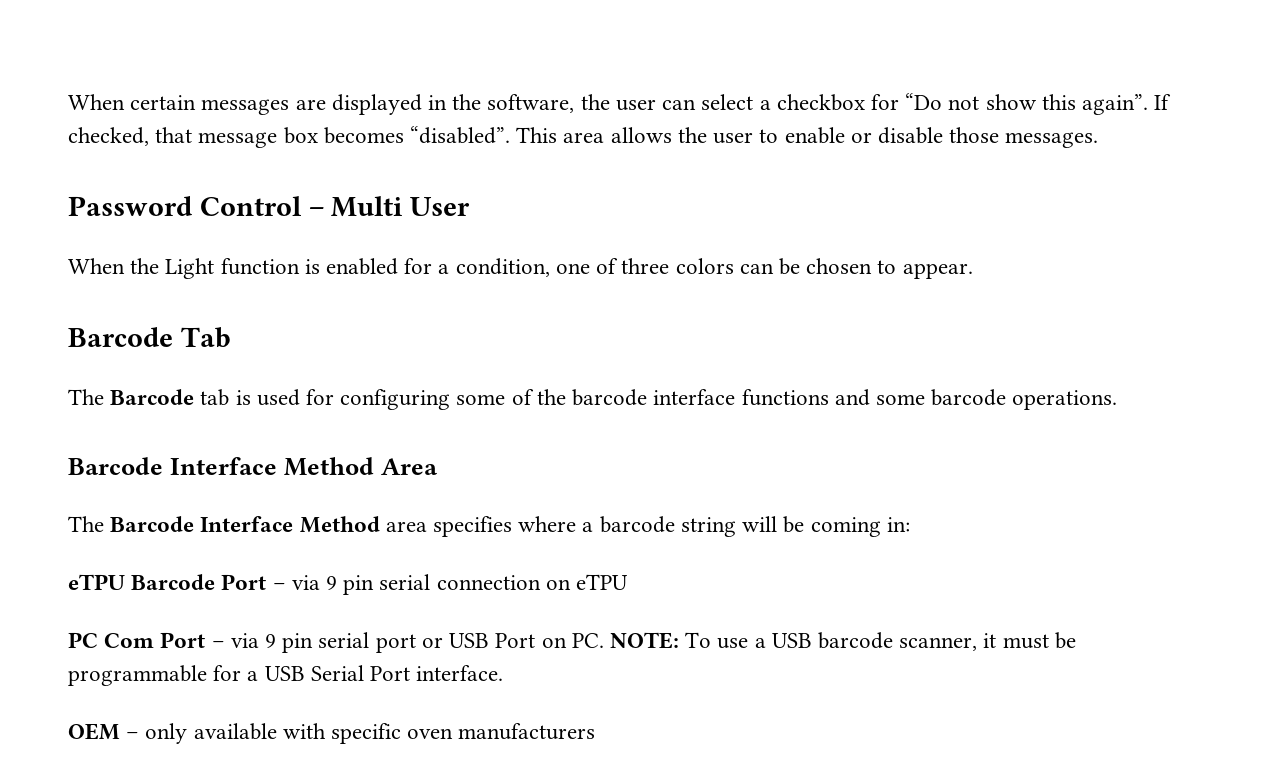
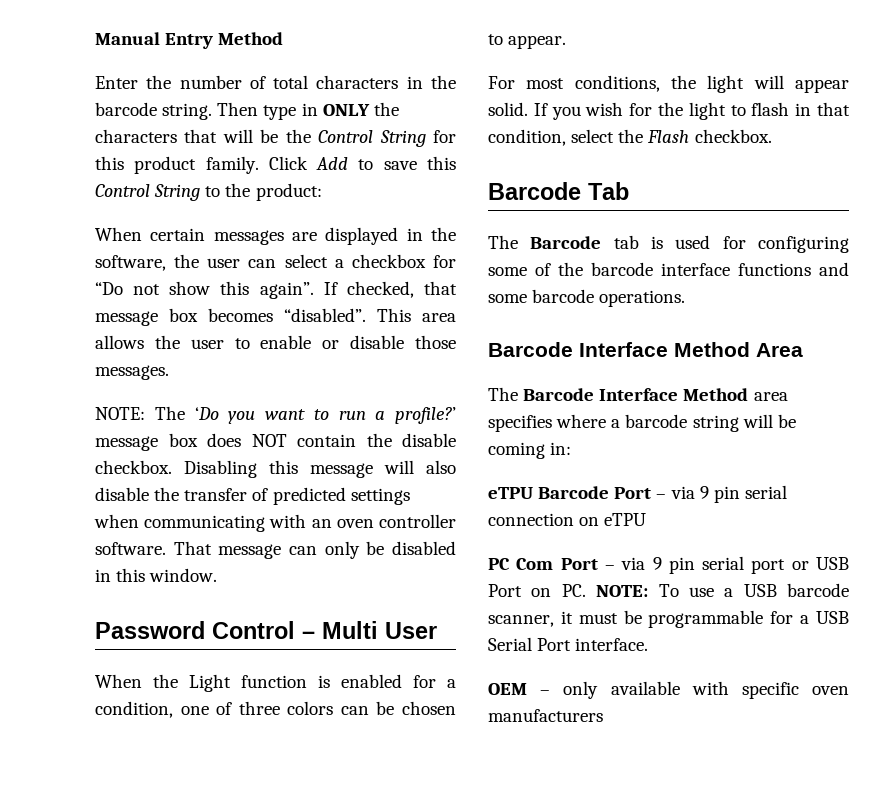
+ Manual Entry Method
+ Enter the number of total characters in the barcode string. Then type in ONLY the characters that will be the Control String for this product family. Click Add to save this Control String to the product:
+ NOTE: The ‘Do you want to run a profile?’ message box does NOT contain the disable checkbox. Disabling this message will also disable the transfer of predicted settings when communicating with an oven controller software. That message can only be disabled in this window.
+ For most conditions, the light will appear solid. If you wish for the light to flash in that condition, select the Flash checkbox.

